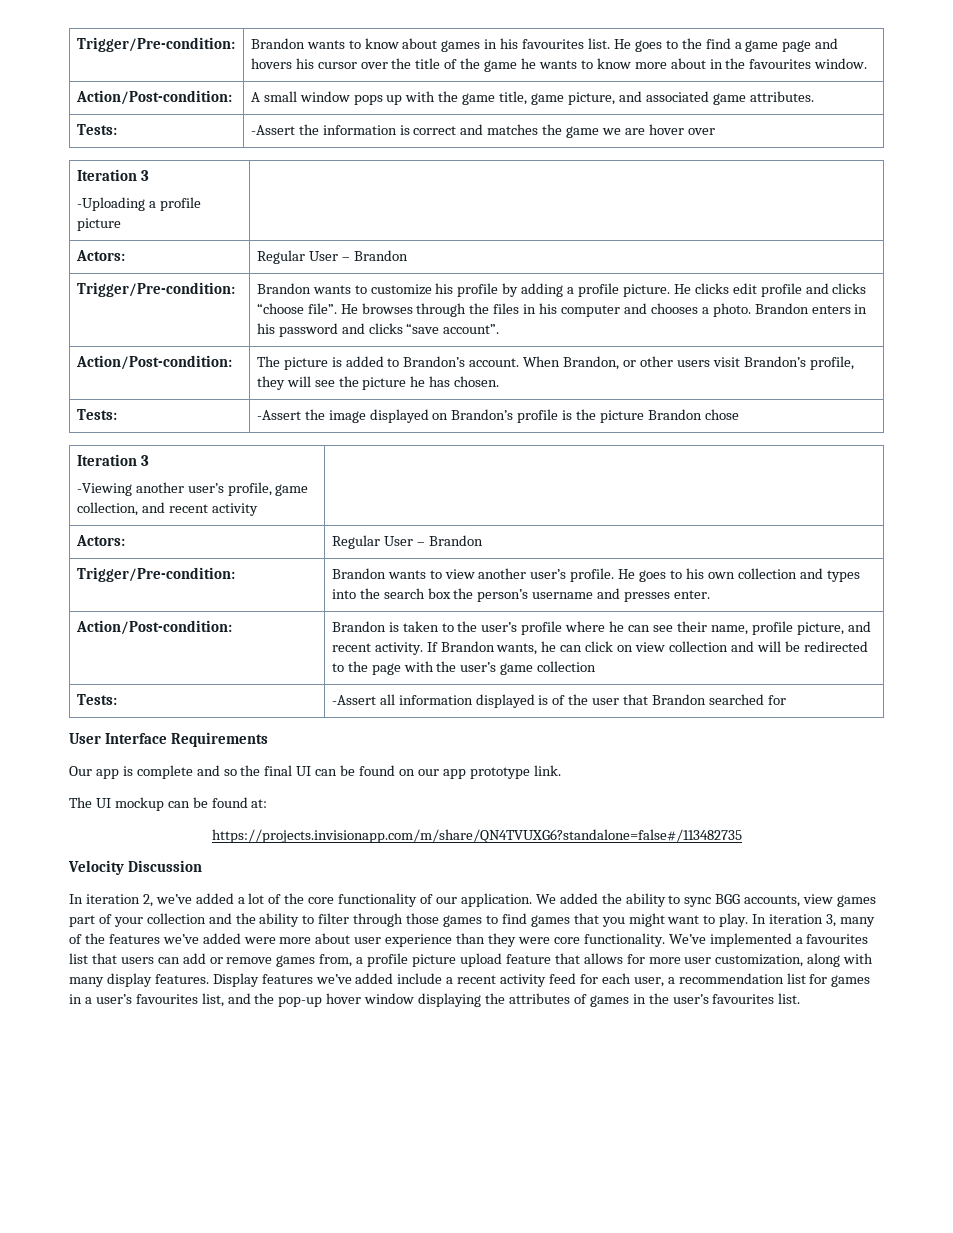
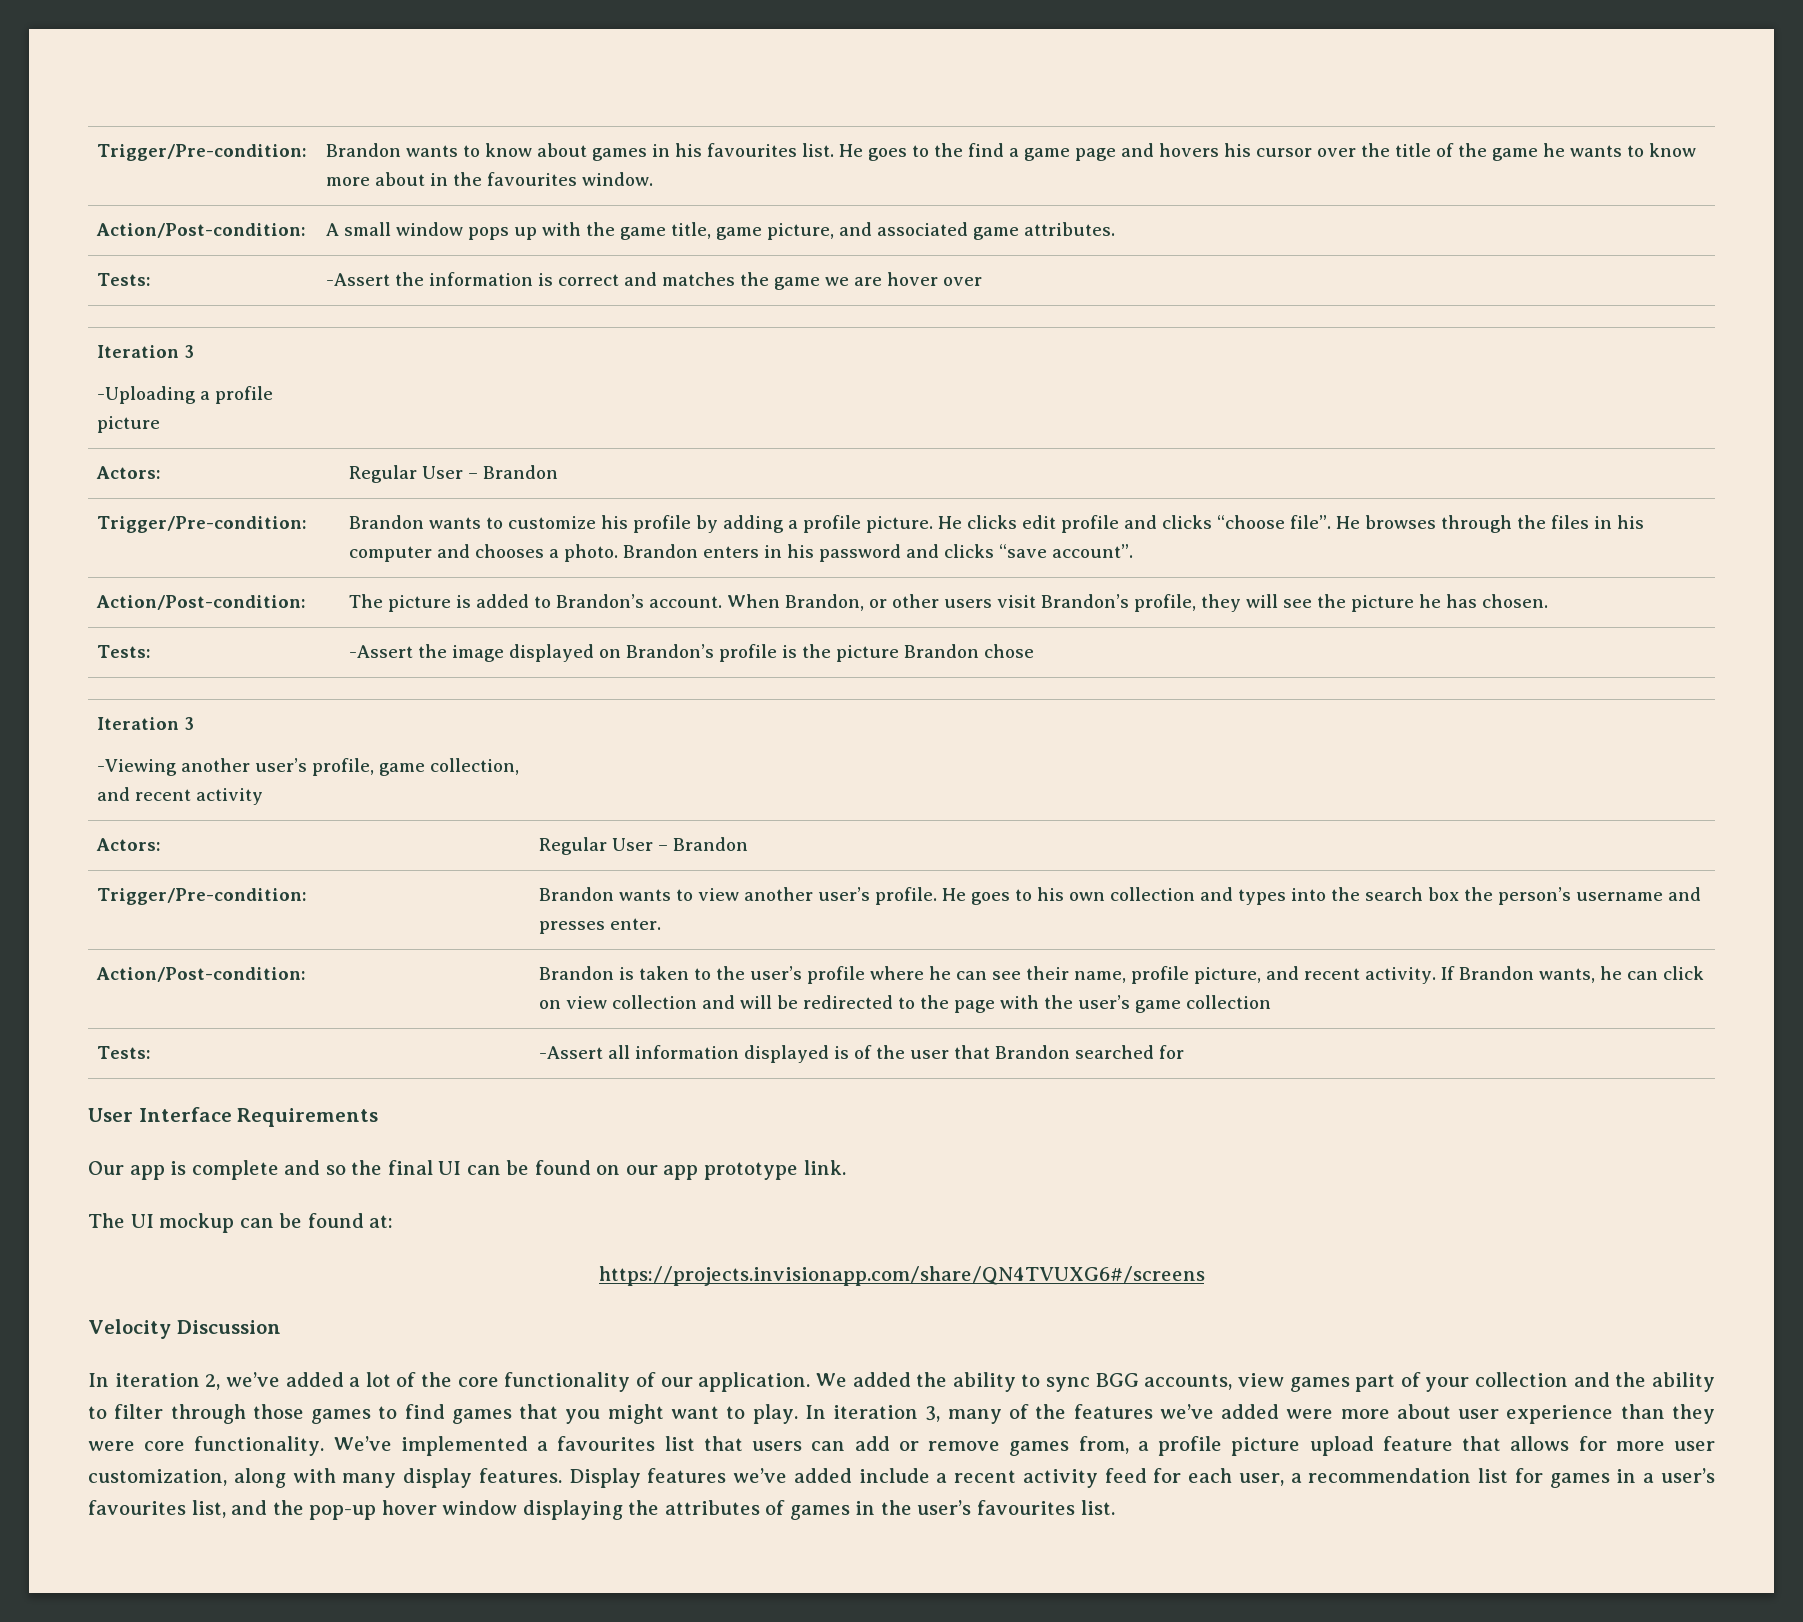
- https://projects.invisionapp.com/m/share/QN4TVUXG6?standalone=false#/113482735
+ https://projects.invisionapp.com/share/QN4TVUXG6#/screens

